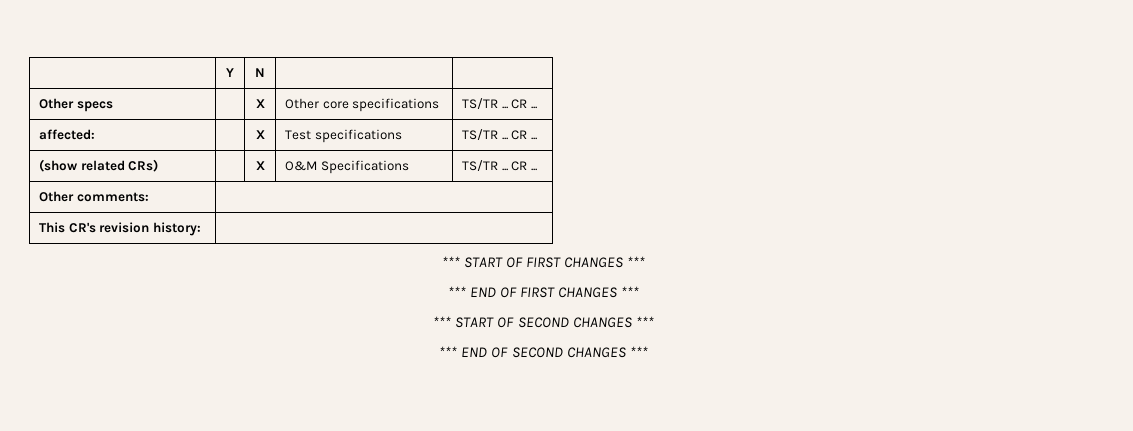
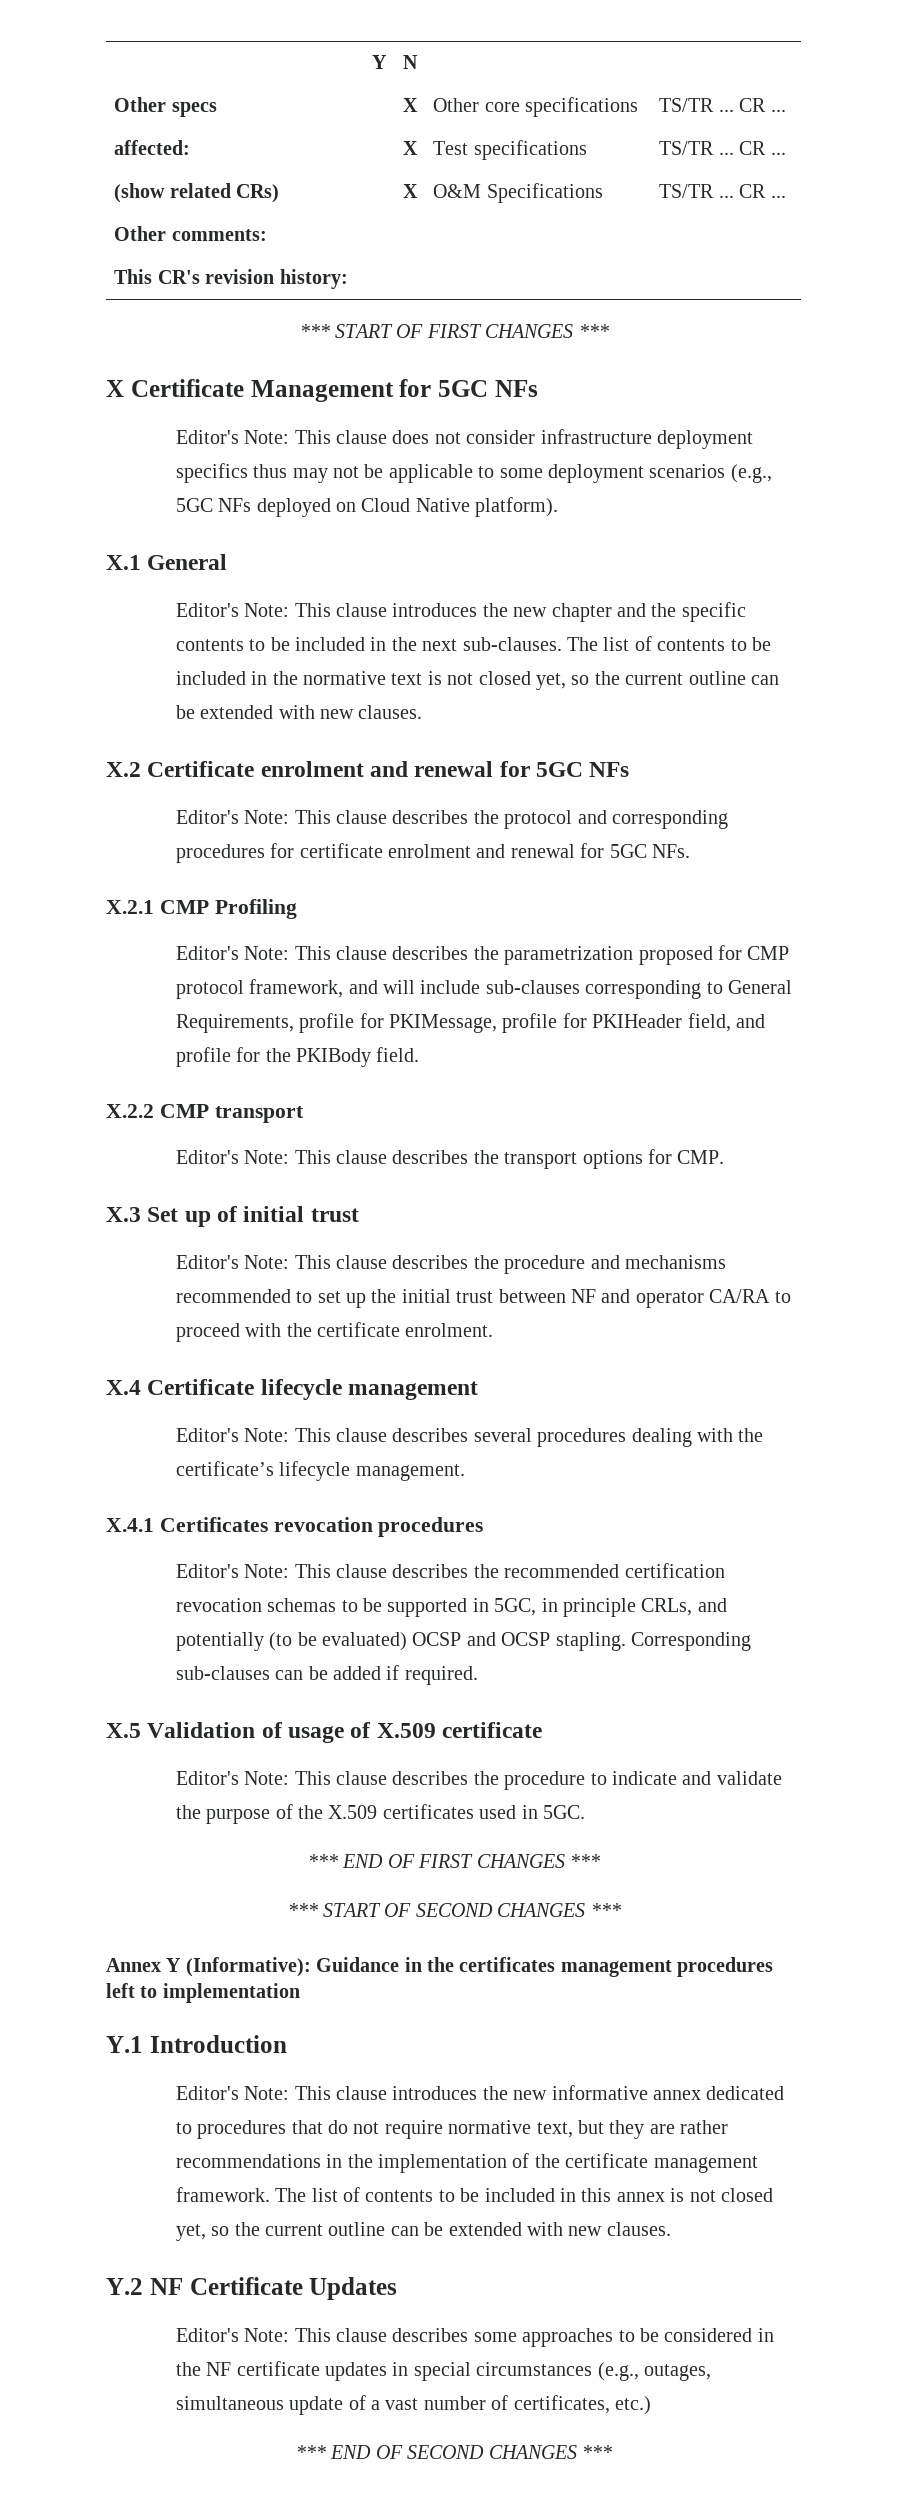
+ X Certificate Management for 5GC NFs
+ Editor's Note: This clause does not consider infrastructure deployment specifics thus may not be applicable to some deployment scenarios (e.g., 5GC NFs deployed on Cloud Native platform).
+ X.1 General
+ Editor's Note: This clause introduces the new chapter and the specific contents to be included in the next sub-clauses. The list of contents to be included in the normative text is not closed yet, so the current outline can be extended with new clauses.
+ X.2 Certificate enrolment and renewal for 5GC NFs
+ Editor's Note: This clause describes the protocol and corresponding procedures for certificate enrolment and renewal for 5GC NFs.
+ X.2.1 CMP Profiling
+ Editor's Note: This clause describes the parametrization proposed for CMP protocol framework, and will include sub-clauses corresponding to General Requirements, profile for PKIMessage, profile for PKIHeader field, and profile for the PKIBody field.
+ X.2.2 CMP transport
+ Editor's Note: This clause describes the transport options for CMP.
+ X.3 Set up of initial trust
+ Editor's Note: This clause describes the procedure and mechanisms recommended to set up the initial trust between NF and operator CA/RA to proceed with the certificate enrolment.
+ X.4 Certificate lifecycle management
+ Editor's Note: This clause describes several procedures dealing with the certificate’s lifecycle management.
+ X.4.1 Certificates revocation procedures
+ Editor's Note: This clause describes the recommended certification revocation schemas to be supported in 5GC, in principle CRLs, and potentially (to be evaluated) OCSP and OCSP stapling. Corresponding sub-clauses can be added if required.
+ X.5 Validation of usage of X.509 certificate
+ Editor's Note: This clause describes the procedure to indicate and validate the purpose of the X.509 certificates used in 5GC.
+ Annex Y (Informative): Guidance in the certificates management procedures left to implementation
+ Y.1 Introduction
+ Editor's Note: This clause introduces the new informative annex dedicated to procedures that do not require normative text, but they are rather recommendations in the implementation of the certificate management framework. The list of contents to be included in this annex is not closed yet, so the current outline can be extended with new clauses.
+ Y.2 NF Certificate Updates
+ Editor's Note: This clause describes some approaches to be considered in the NF certificate updates in special circumstances (e.g., outages, simultaneous update of a vast number of certificates, etc.)

